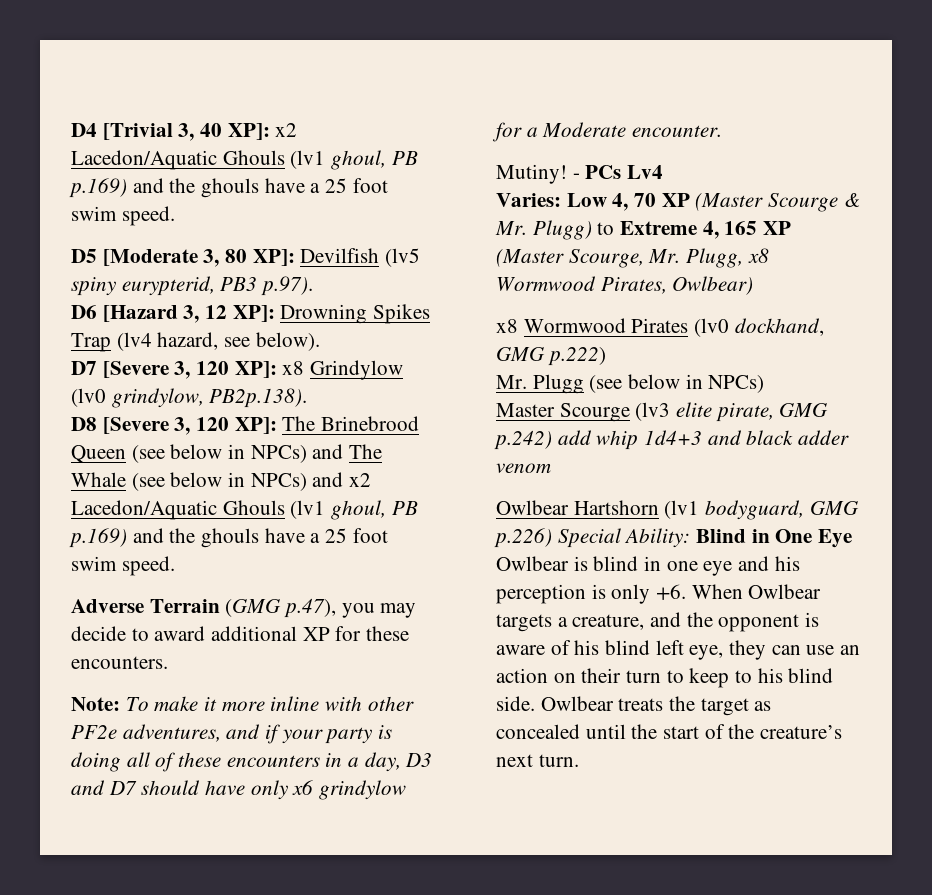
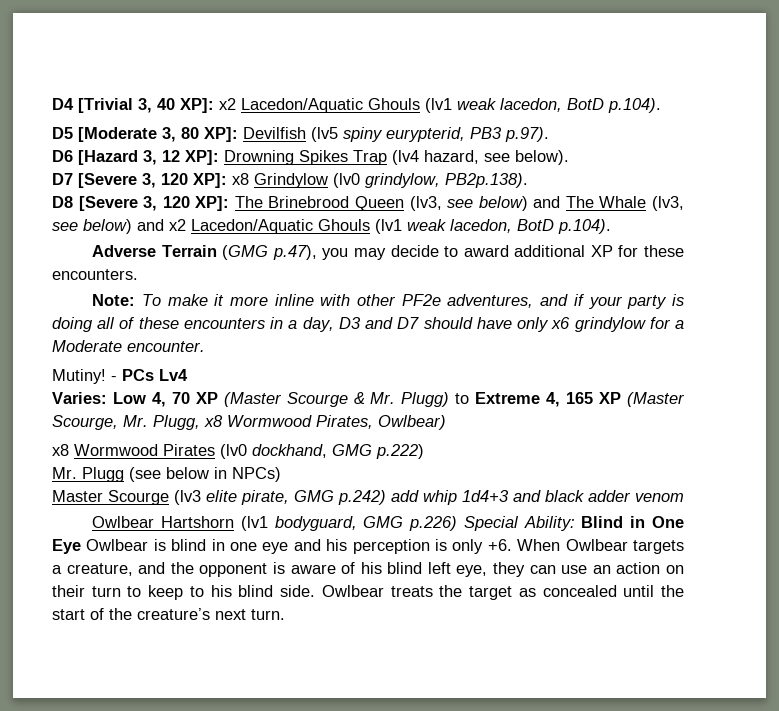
- D4 [Trivial 3, 40 XP]: x2 Lacedon/Aquatic Ghouls (lv1 ghoul, PB p.169) and the ghouls have a 25 foot swim speed.
+ D4 [Trivial 3, 40 XP]: x2 Lacedon/Aquatic Ghouls (lv1 weak lacedon, BotD p.104).
- D8 [Severe 3, 120 XP]: The Brinebrood Queen (see below in NPCs) and The Whale (see below in NPCs) and x2 Lacedon/Aquatic Ghouls (lv1 ghoul, PB p.169) and the ghouls have a 25 foot swim speed.
+ D8 [Severe 3, 120 XP]: The Brinebrood Queen (lv3, see below) and The Whale (lv3, see below) and x2 Lacedon/Aquatic Ghouls (lv1 weak lacedon, BotD p.104).

